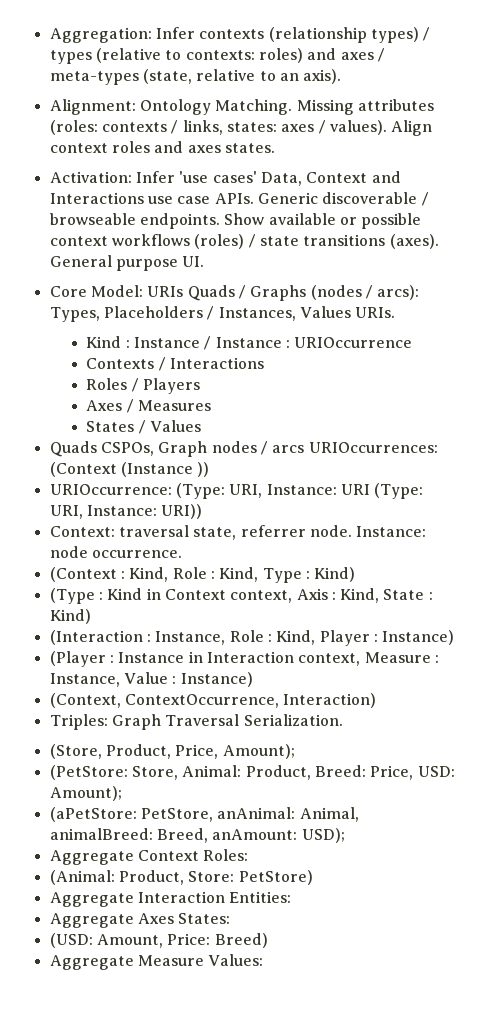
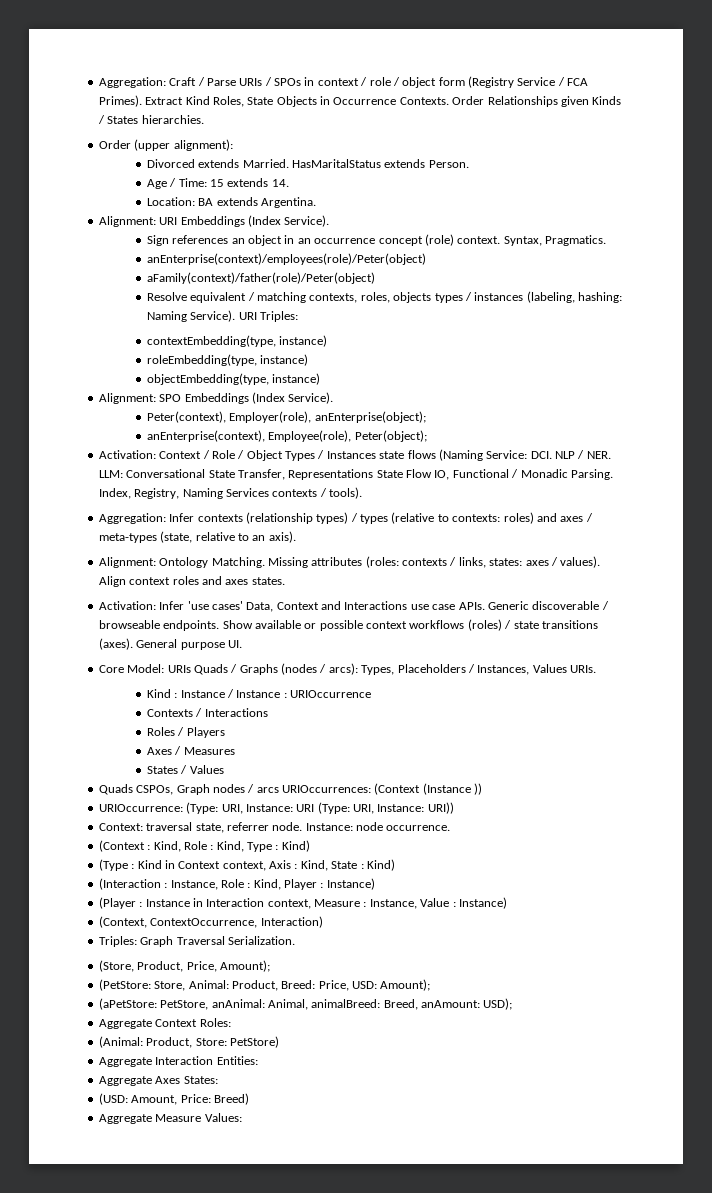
+ Aggregation: Craft / Parse URIs / SPOs in context / role / object form (Registry Service / FCA Primes). Extract Kind Roles, State Objects in Occurrence Contexts. Order Relationships given Kinds / States hierarchies.
+ Order (upper alignment):
+ Divorced extends Married. HasMaritalStatus extends Person.
+ Age / Time: 15 extends 14.
+ Location: BA extends Argentina.
+ Alignment: URI Embeddings (Index Service).
+ Sign references an object in an occurrence concept (role) context. Syntax, Pragmatics.
+ anEnterprise(context)/employees(role)/Peter(object)
+ aFamily(context)/father(role)/Peter(object)
+ Resolve equivalent / matching contexts, roles, objects types / instances (labeling, hashing: Naming Service). URI Triples:
+ contextEmbedding(type, instance)
+ roleEmbedding(type, instance)
+ objectEmbedding(type, instance)
+ Alignment: SPO Embeddings (Index Service).
+ Peter(context), Employer(role), anEnterprise(object);
+ anEnterprise(context), Employee(role), Peter(object);
+ Activation: Context / Role / Object Types / Instances state flows (Naming Service: DCI. NLP / NER. LLM: Conversational State Transfer, Representations State Flow IO, Functional / Monadic Parsing. Index, Registry, Naming Services contexts / tools).

